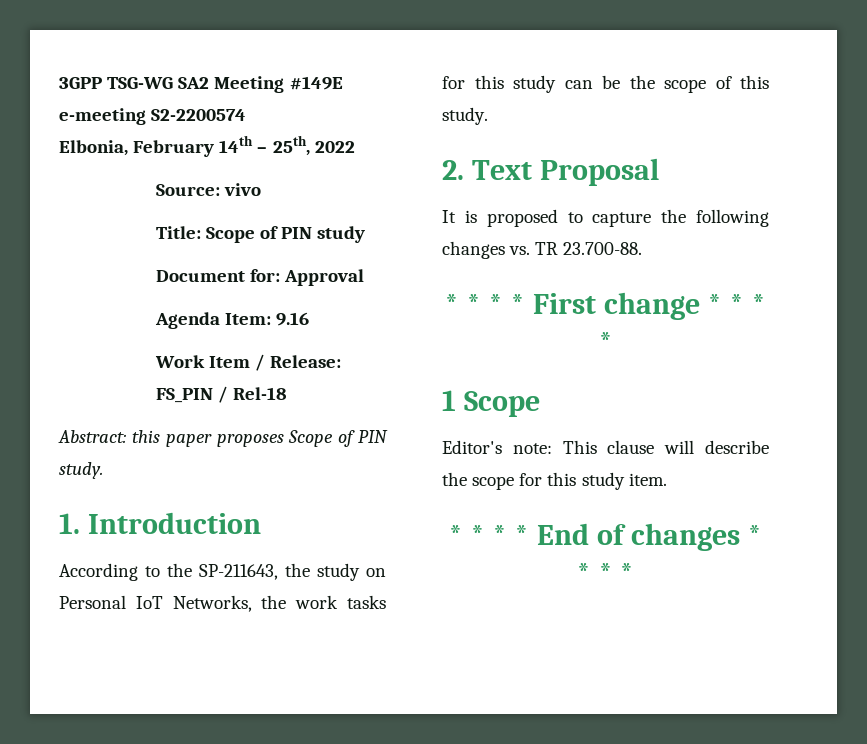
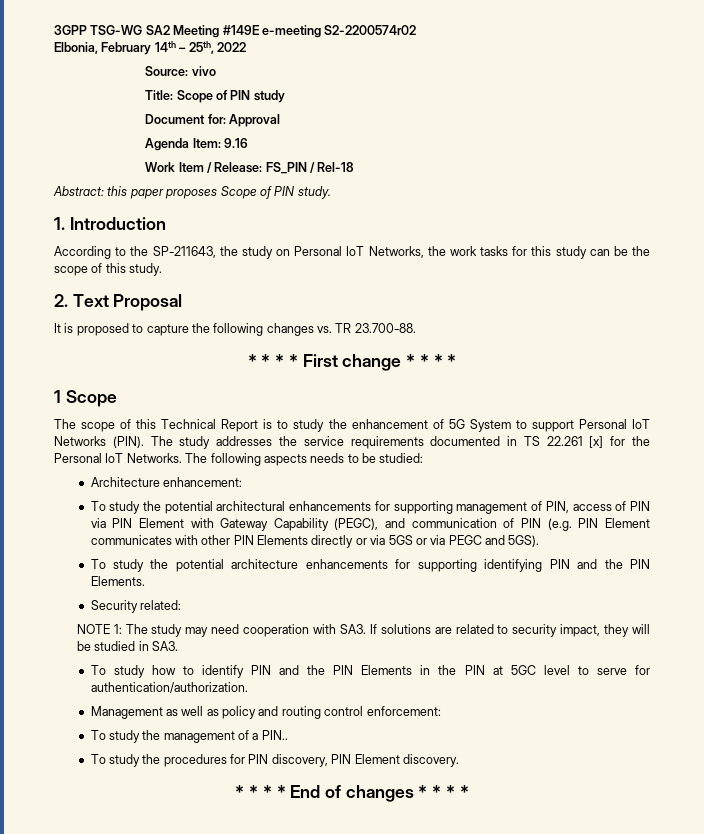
- 3GPP TSG-WG SA2 Meeting #149E e-meeting S2-2200574
+ 3GPP TSG-WG SA2 Meeting #149E e-meeting S2-2200574r02
- Editor's note: This clause will describe the scope for this study item.
+ The scope of this Technical Report is to study the enhancement of 5G System to support Personal IoT Networks (PIN). The study addresses the service requirements documented in TS 22.261 [x] for the Personal IoT Networks. The following aspects needs to be studied:
+ Architecture enhancement:
+ To study the potential architectural enhancements for supporting management of PIN, access of PIN via PIN Element with Gateway Capability (PEGC), and communication of PIN (e.g. PIN Element communicates with other PIN Elements directly or via 5GS or via PEGC and 5GS).
+ To study the potential architecture enhancements for supporting identifying PIN and the PIN Elements.
+ Security related:
+ NOTE 1: The study may need cooperation with SA3. If solutions are related to security impact, they will be studied in SA3.
+ To study how to identify PIN and the PIN Elements in the PIN at 5GC level to serve for authentication/authorization.
+ Management as well as policy and routing control enforcement:
+ To study the management of a PIN..
+ To study the procedures for PIN discovery, PIN Element discovery.

